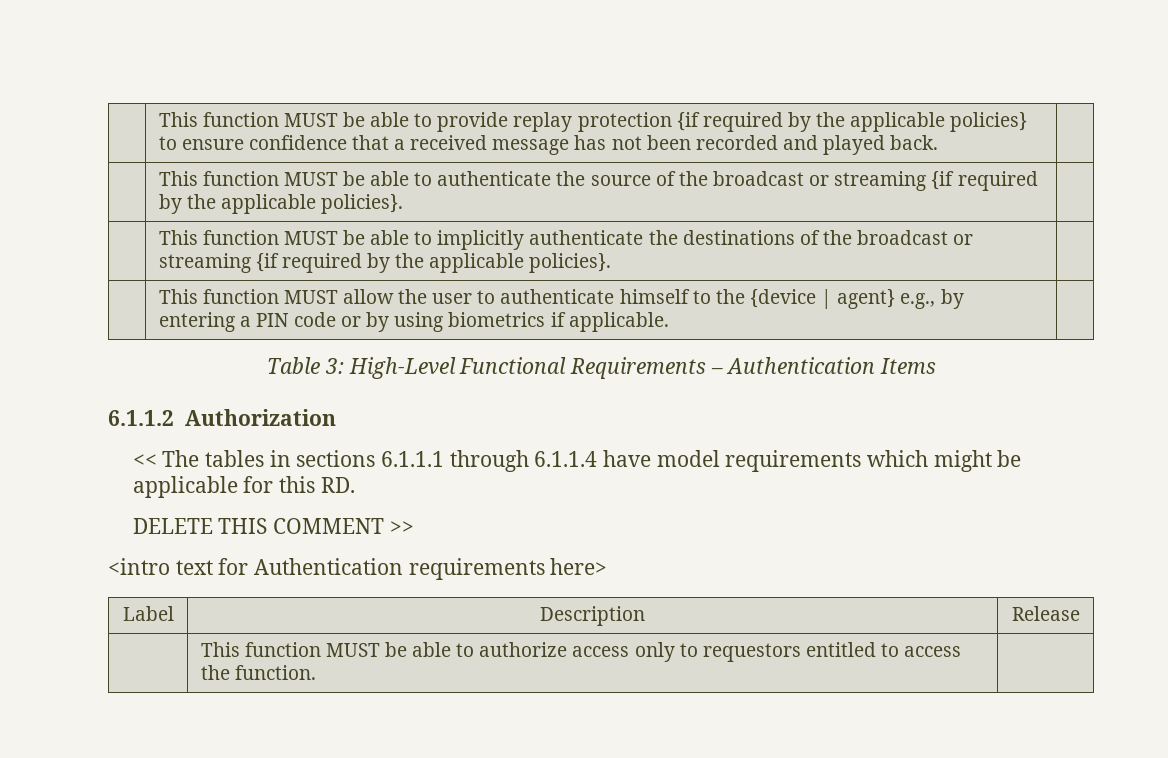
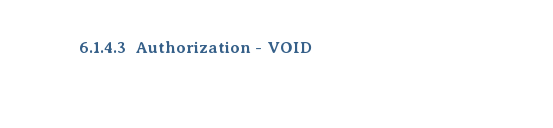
- | This function MUST be able to provide replay protection {if required by the applicable policies} to ensure confidence that a received message has not been recorded and played back. |
- | This function MUST be able to authenticate the source of the broadcast or streaming {if required by the applicable policies}. |
- | This function MUST be able to implicitly authenticate the destinations of the broadcast or streaming {if required by the applicable policies}. |
- | This function MUST allow the user to authenticate himself to the {device | agent} e.g., by entering a PIN code or by using biometrics if applicable. |
- Table 3: High-Level Functional Requirements – Authentication Items
- 6.1.1.2 Authorization
- << The tables in sections 6.1.1.1 through 6.1.1.4 have model requirements which might be applicable for this RD.
- DELETE THIS COMMENT >>
- <intro text for Authentication requirements here>
- Label | Description | Release
- | This function MUST be able to authorize access only to requestors entitled to access the function. |
+ 6.1.4.3 Authorization - VOID

